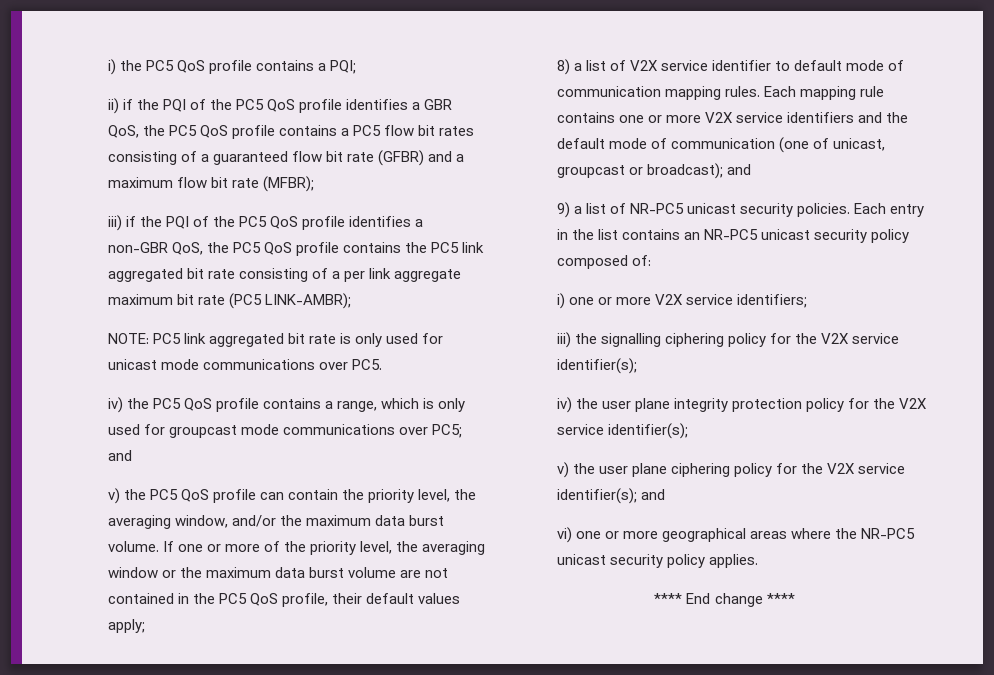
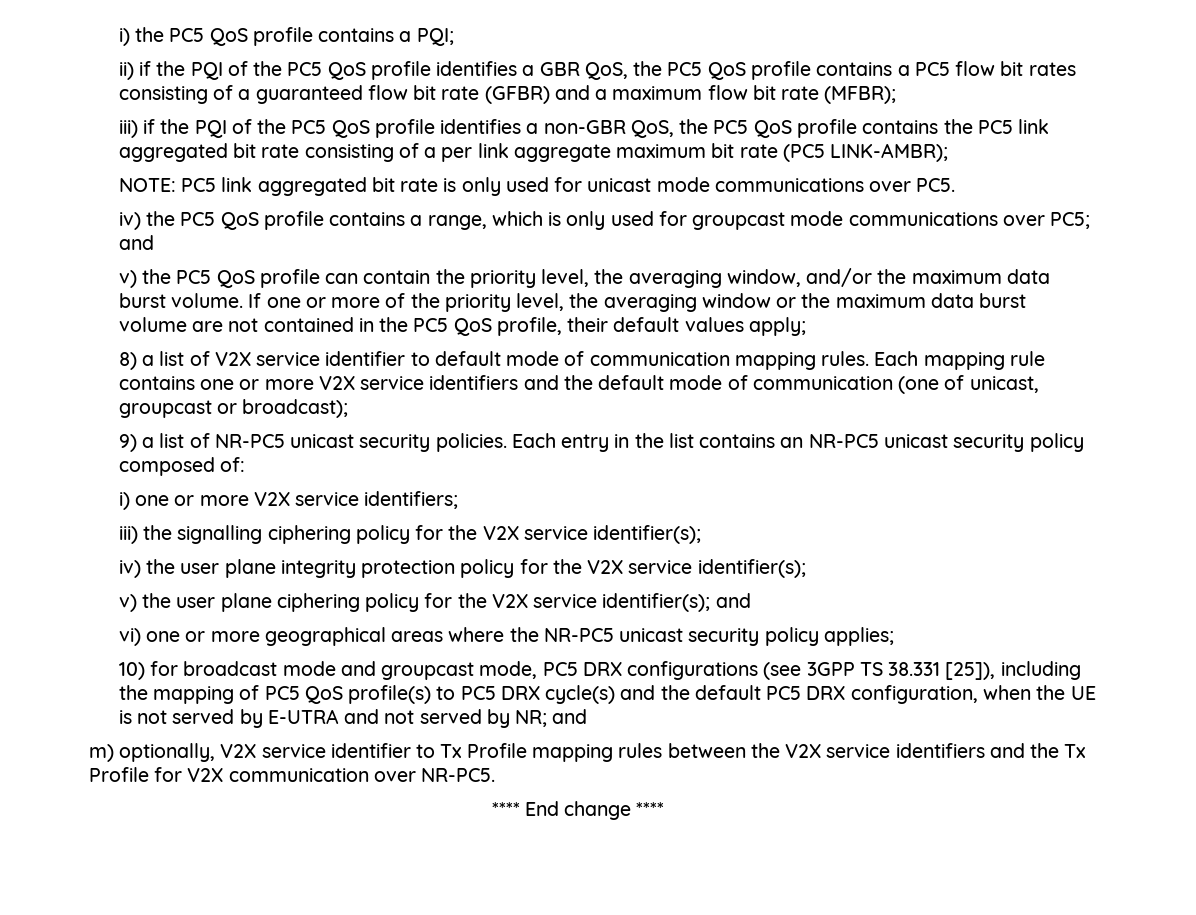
- Each mapping rule contains one or more V2X service identifiers and the default mode of communication (one of unicast, groupcast or broadcast); and
+ Each mapping rule contains one or more V2X service identifiers and the default mode of communication (one of unicast, groupcast or broadcast);
- vi) one or more geographical areas where the NR-PC5 unicast security policy applies.
+ vi) one or more geographical areas where the NR-PC5 unicast security policy applies;
+ 10) for broadcast mode and groupcast mode, PC5 DRX configurations (see 3GPP TS 38.331 [25]), including the mapping of PC5 QoS profile(s) to PC5 DRX cycle(s) and the default PC5 DRX configuration, when the UE is not served by E-UTRA and not served by NR; and
+ m) optionally, V2X service identifier to Tx Profile mapping rules between the V2X service identifiers and the Tx Profile for V2X communication over NR-PC5.

